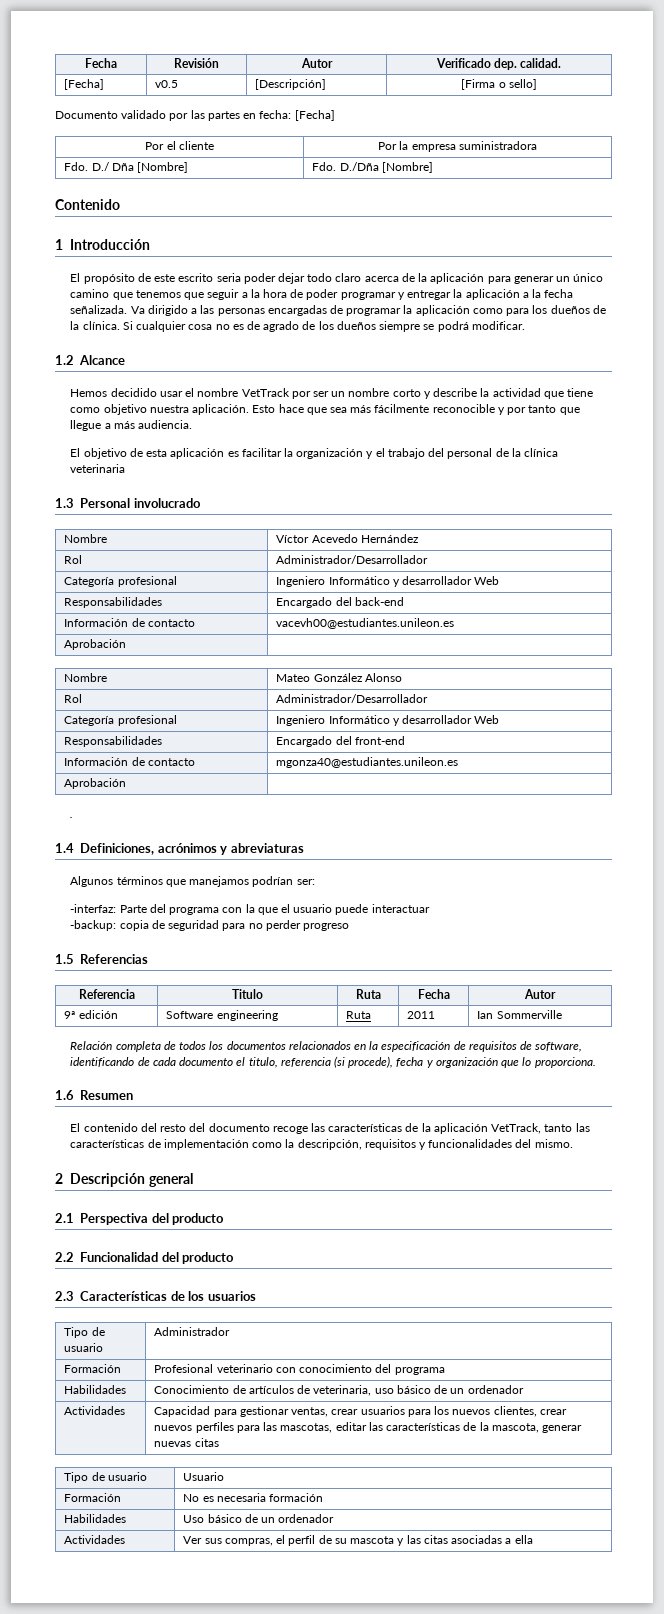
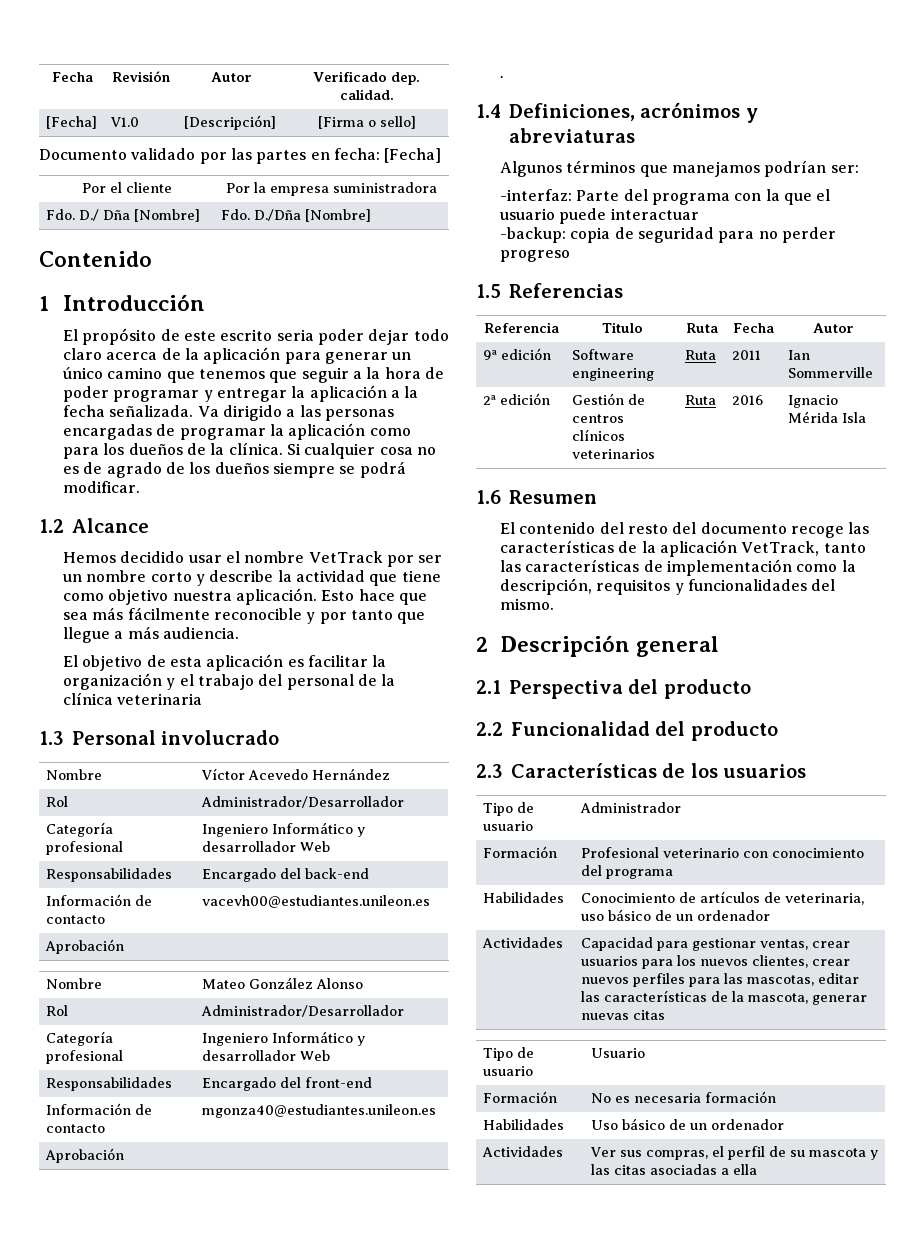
- [Fecha] | v0.5 | [Descripción] | [Firma o sello]
+ [Fecha] | V1.0 | [Descripción] | [Firma o sello]
- Relación completa de todos los documentos relacionados en la especificación de requisitos de software, identificando de cada documento el titulo, referencia (si procede), fecha y organización que lo proporciona.
+ 2ª edición | Gestión de centros clínicos veterinarios | Ruta | 2016 | Ignacio Mérida Isla

